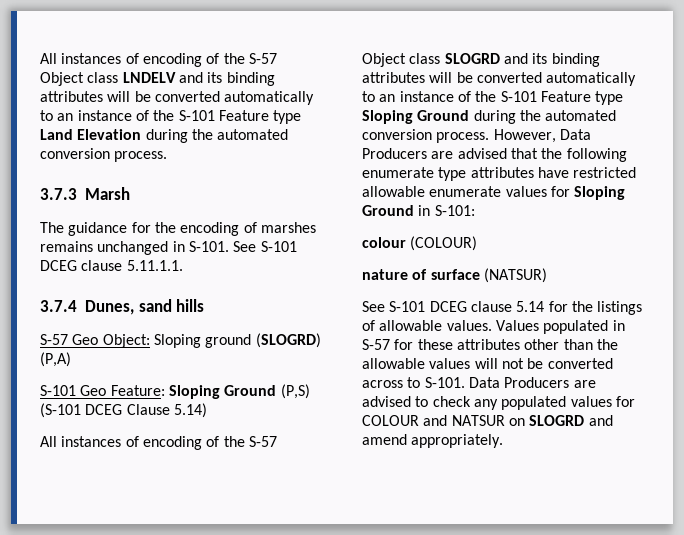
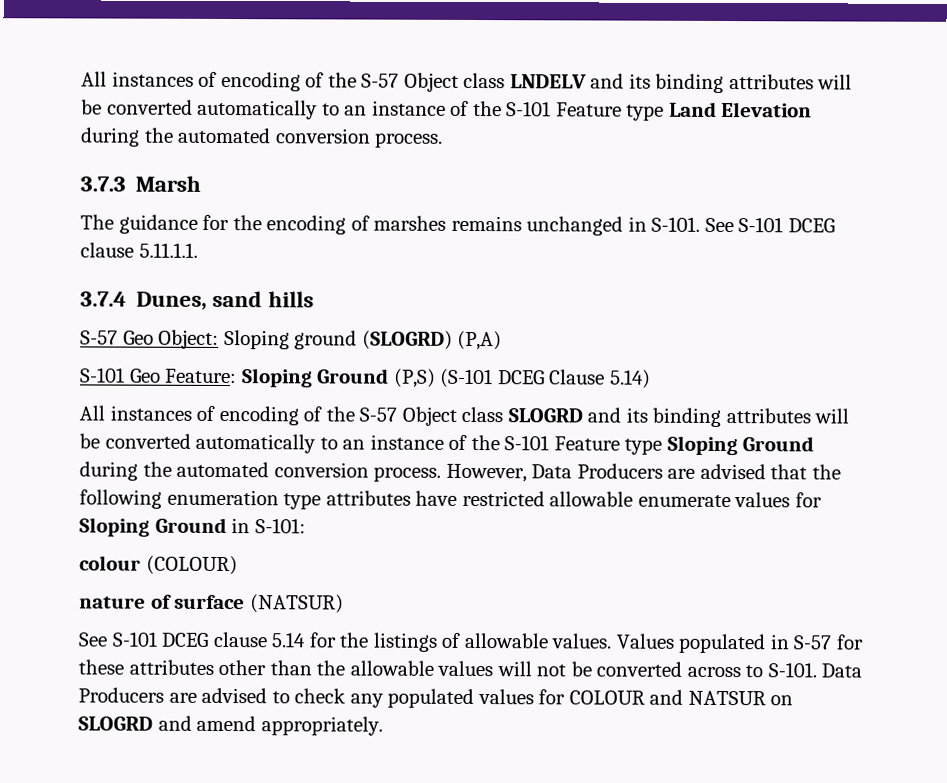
- However, Data Producers are advised that the following enumerate type attributes have restricted allowable enumerate values for Sloping Ground in S-101:
+ However, Data Producers are advised that the following enumeration type attributes have restricted allowable enumerate values for Sloping Ground in S-101:

